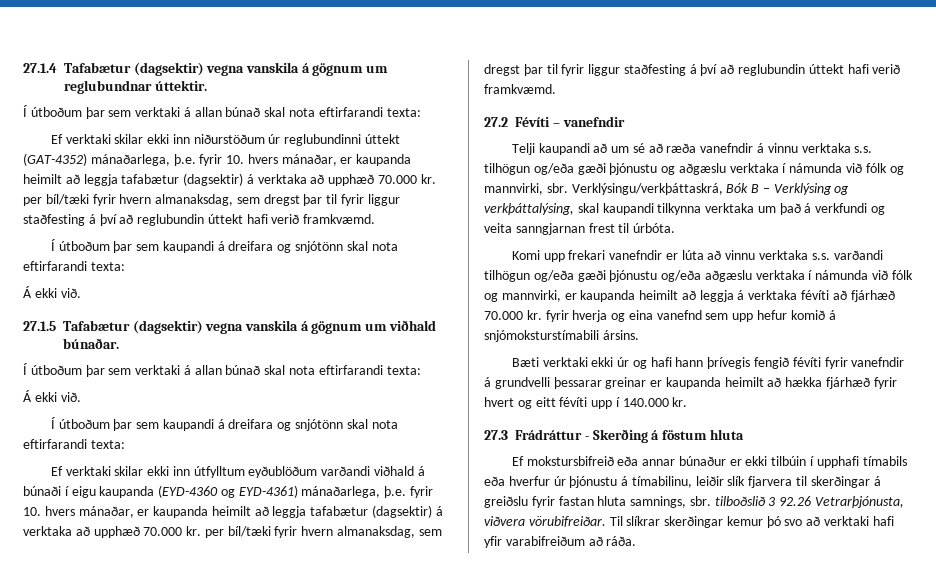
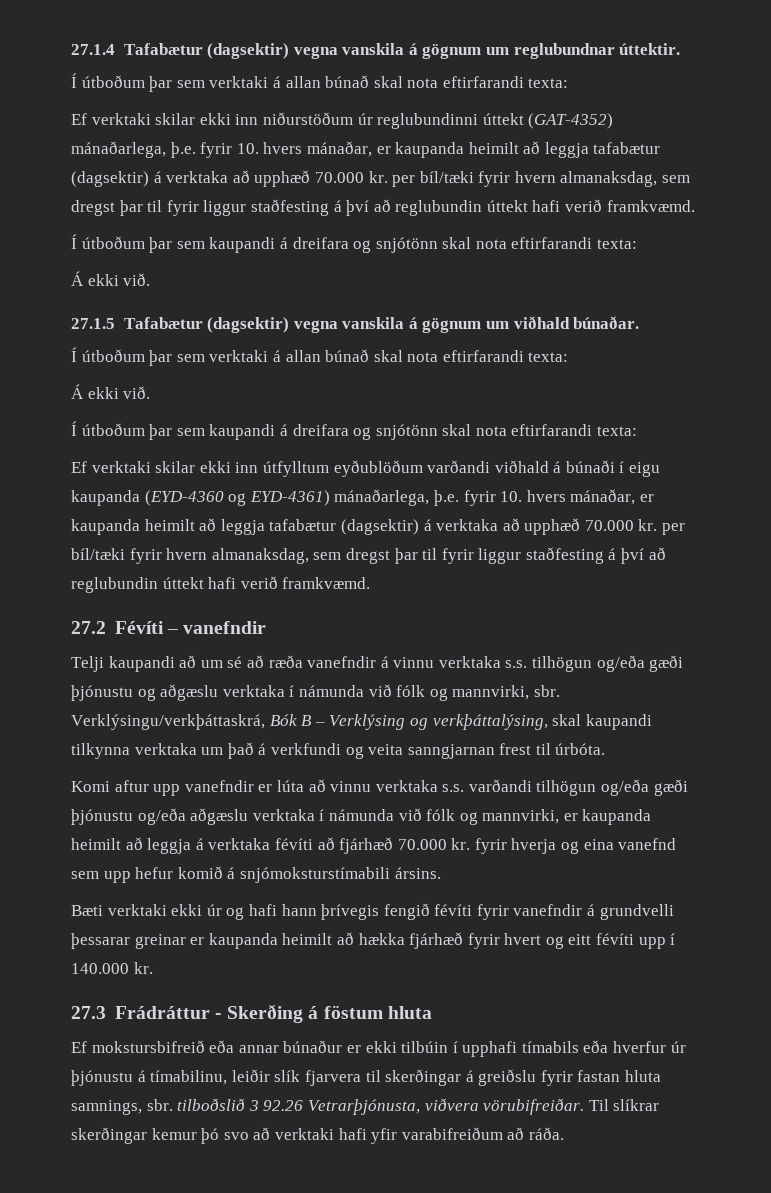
- Komi upp frekari vanefndir er lúta að vinnu verktaka s.s. varðandi tilhögun og/eða gæði þjónustu og/eða aðgæslu verktaka í námunda við fólk og mannvirki, er kaupanda heimilt að leggja á verktaka févíti að fjárhæð 70.000 kr. fyrir hverja og eina vanefnd sem upp hefur komið á snjómoksturstímabili ársins.
+ Komi aftur upp vanefndir er lúta að vinnu verktaka s.s. varðandi tilhögun og/eða gæði þjónustu og/eða aðgæslu verktaka í námunda við fólk og mannvirki, er kaupanda heimilt að leggja á verktaka févíti að fjárhæð 70.000 kr. fyrir hverja og eina vanefnd sem upp hefur komið á snjómoksturstímabili ársins.

